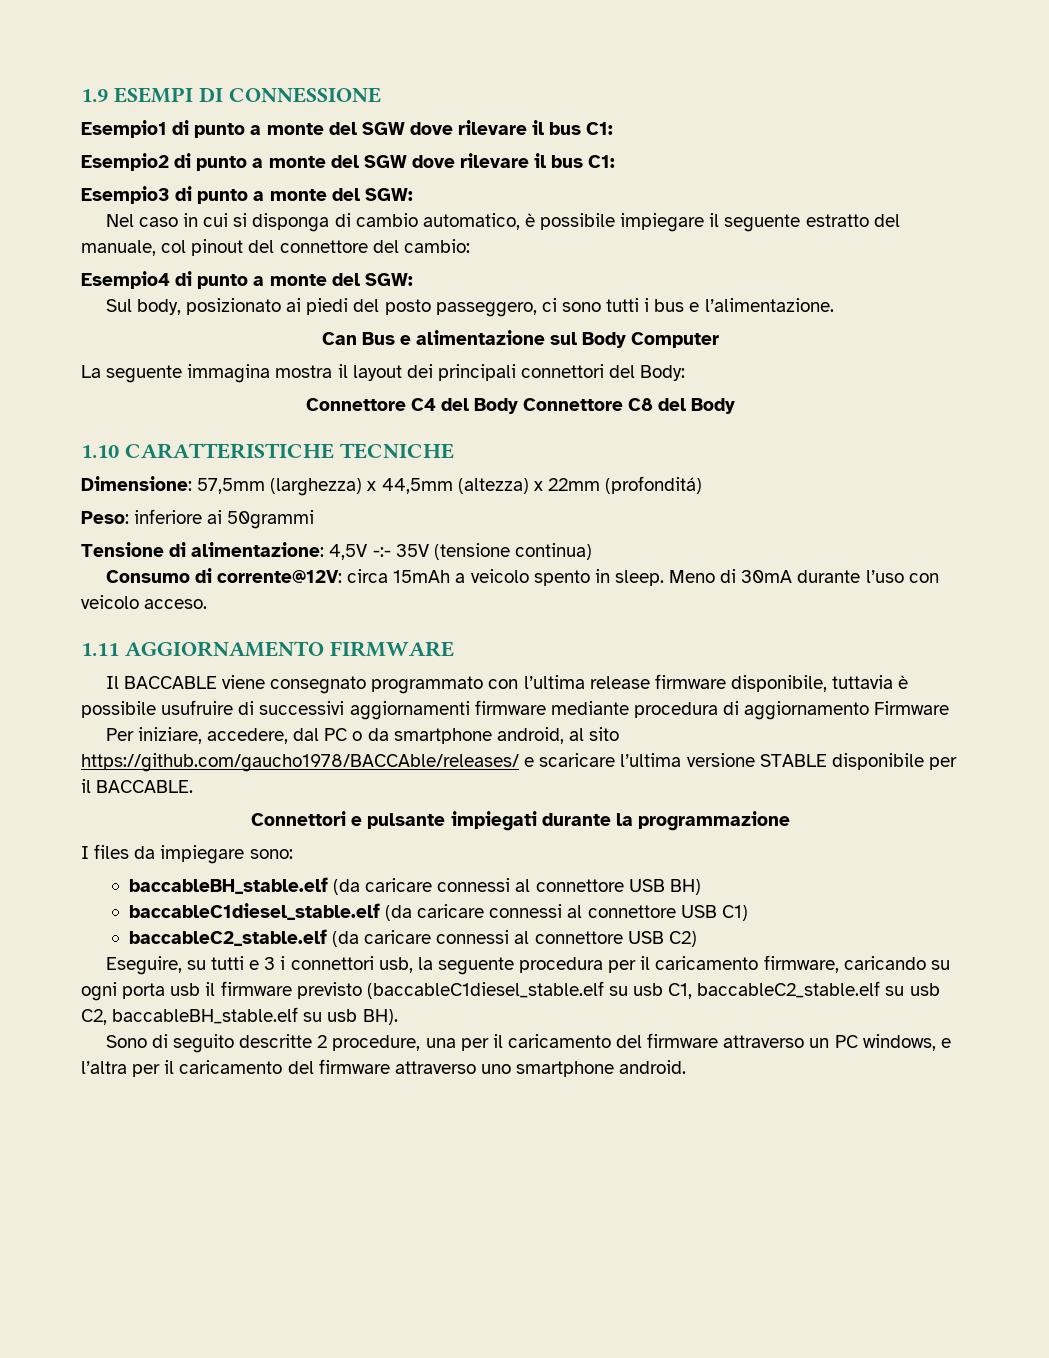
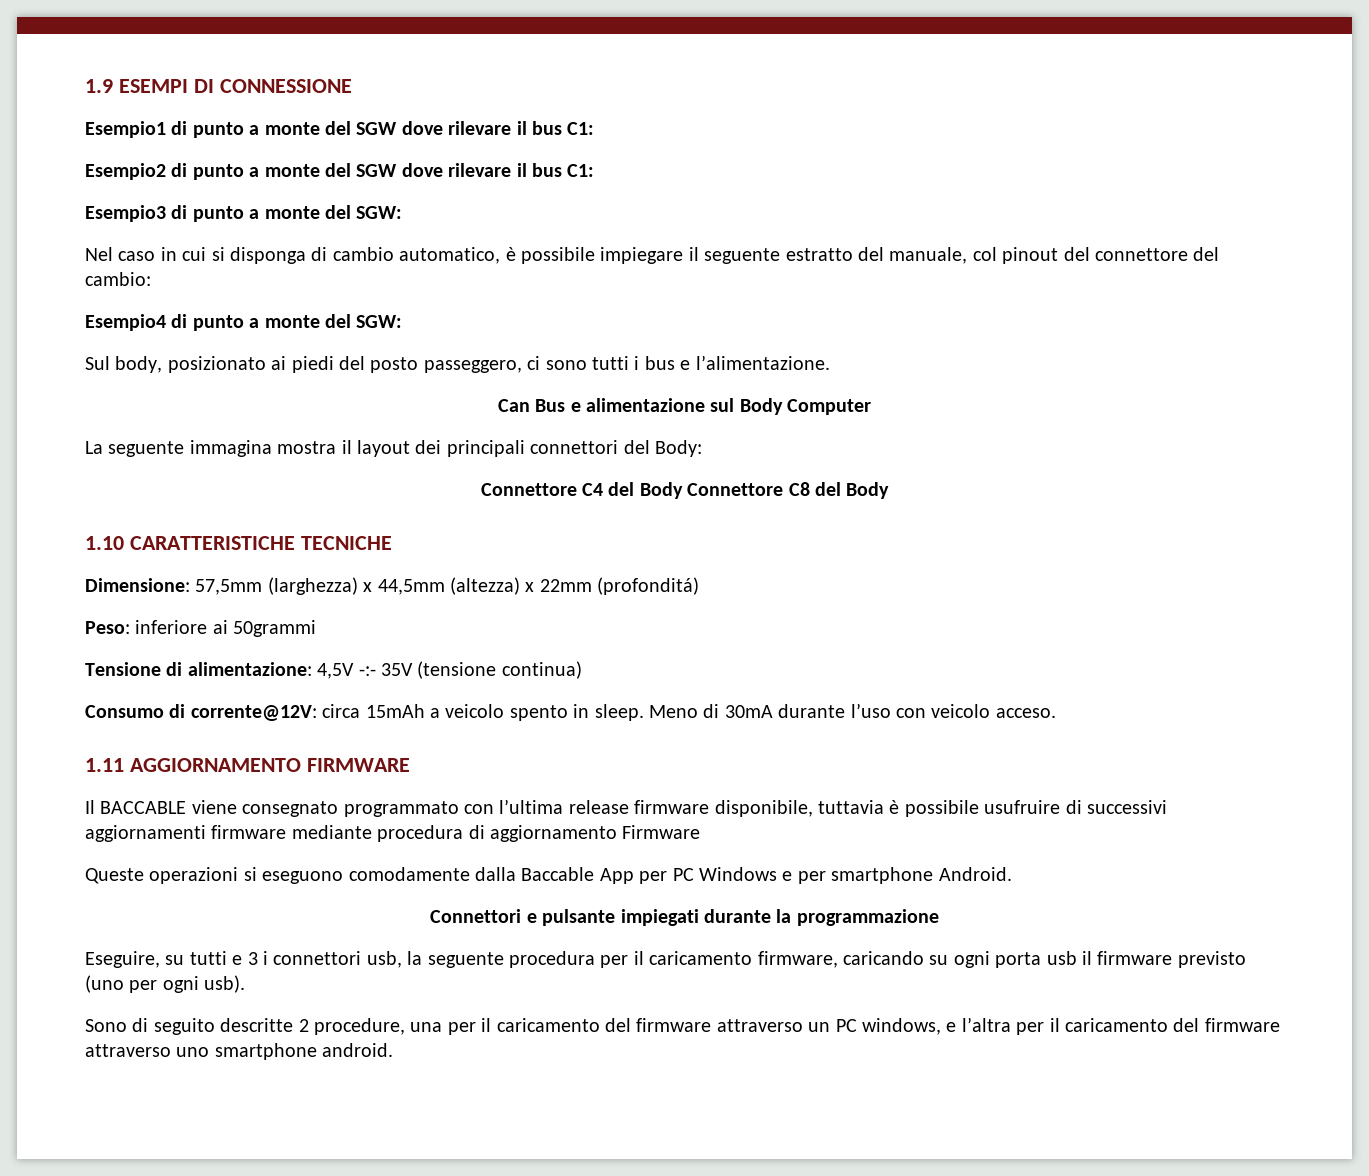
- Per iniziare, accedere, dal PC o da smartphone android, al sito https://github.com/gaucho1978/BACCAble/releases/ e scaricare l’ultima versione STABLE disponibile per il BACCABLE.
+ Queste operazioni si eseguono comodamente dalla Baccable App per PC Windows e per smartphone Android.
- I files da impiegare sono:
- baccableBH_stable.elf (da caricare connessi al connettore USB BH)
- baccableC1diesel_stable.elf (da caricare connessi al connettore USB C1)
- baccableC2_stable.elf (da caricare connessi al connettore USB C2)
- Eseguire, su tutti e 3 i connettori usb, la seguente procedura per il caricamento firmware, caricando su ogni porta usb il firmware previsto (baccableC1diesel_stable.elf su usb C1, baccableC2_stable.elf su usb C2, baccableBH_stable.elf su usb BH).
+ Eseguire, su tutti e 3 i connettori usb, la seguente procedura per il caricamento firmware, caricando su ogni porta usb il firmware previsto (uno per ogni usb).

